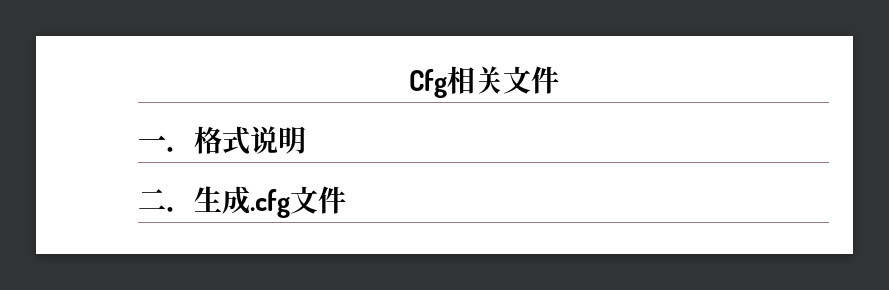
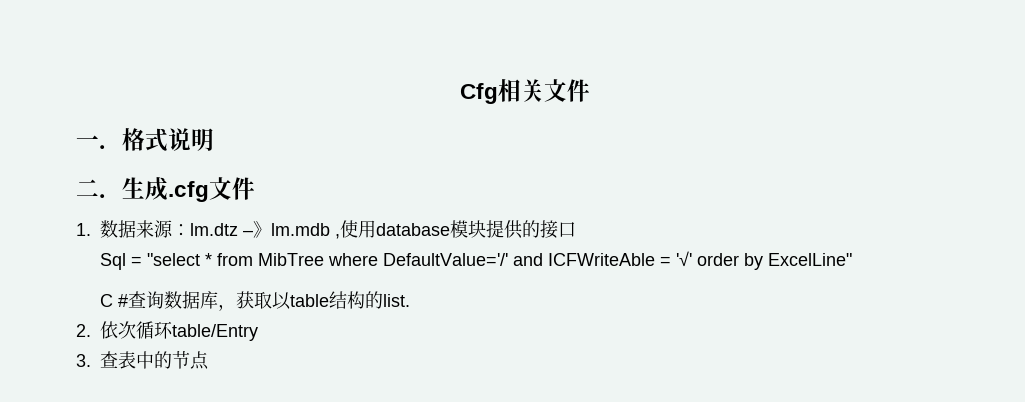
+ 1.数据来源：lm.dtz –》lm.mdb ,使用database模块提供的接口
+ Sql = "select * from MibTree where DefaultValue='/' and ICFWriteAble = '√' order by ExcelLine"
+ C #查询数据库，获取以table结构的list.
+ 2.依次循环table/Entry
+ 3.查表中的节点

